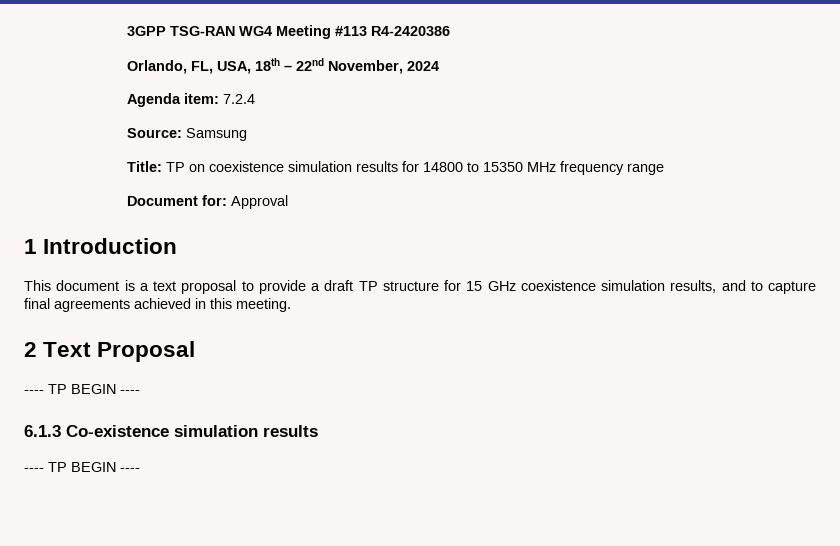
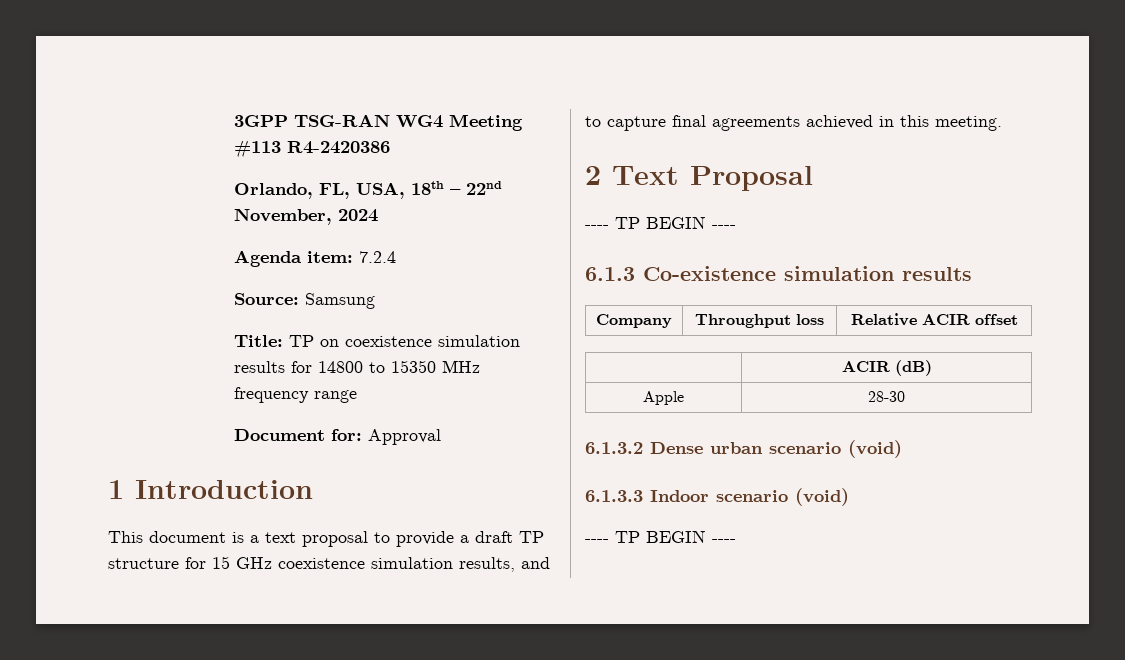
+ Company | Throughput loss | Relative ACIR offset
+ | ACIR (dB)
+ Apple | 28-30
+ 6.1.3.2 Dense urban scenario (void)
+ 6.1.3.3 Indoor scenario (void)

